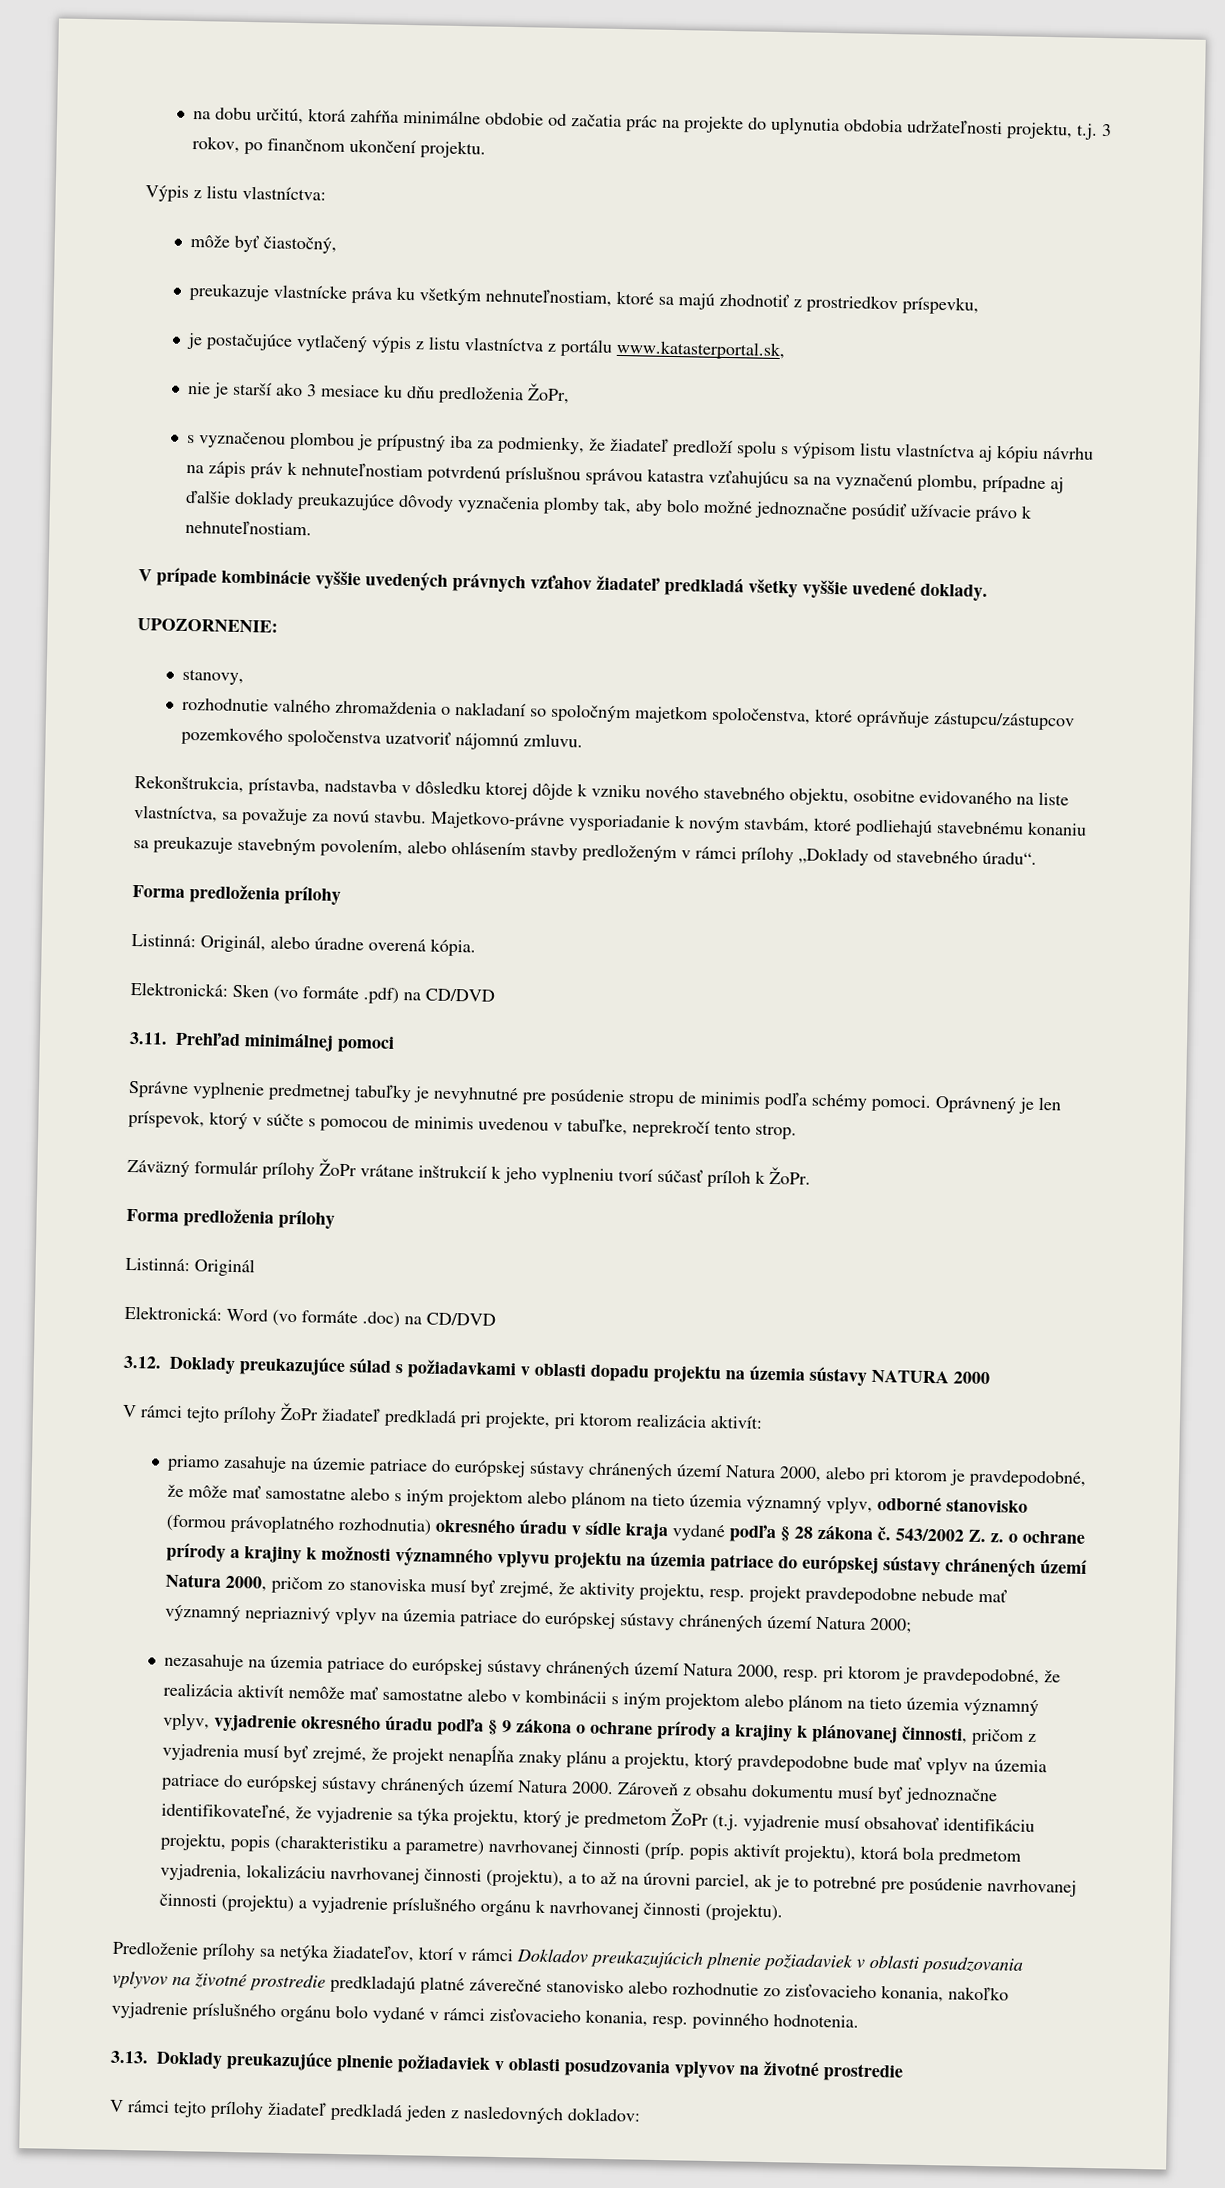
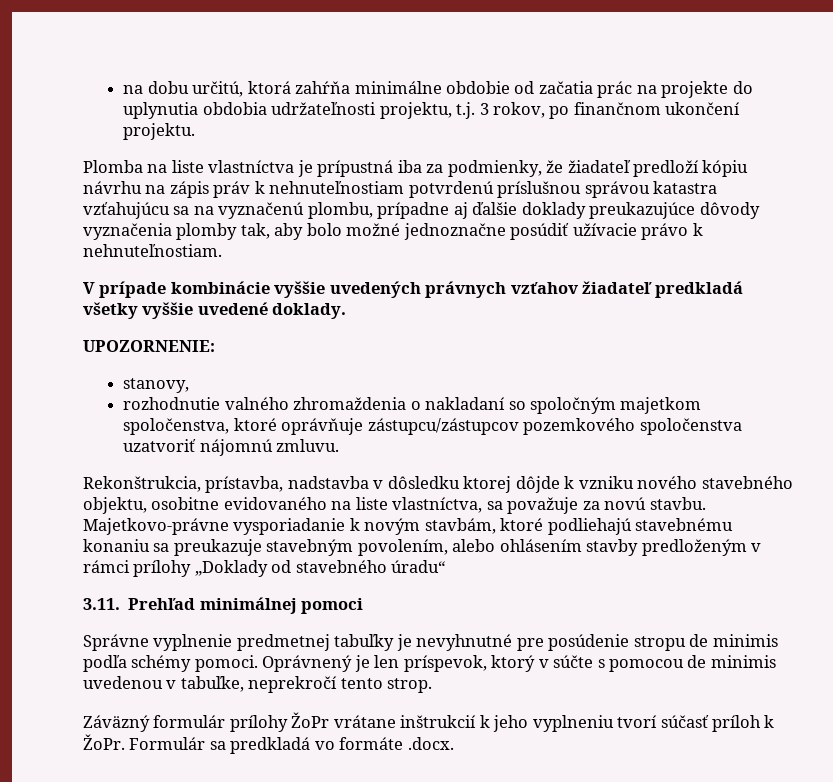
- Výpis z listu vlastníctva:
- môže byť čiastočný,
- preukazuje vlastnícke práva ku všetkým nehnuteľnostiam, ktoré sa majú zhodnotiť z prostriedkov príspevku,
- je postačujúce vytlačený výpis z listu vlastníctva z portálu www.katasterportal.sk,
- nie je starší ako 3 mesiace ku dňu predloženia ŽoPr,
- s vyznačenou plombou je prípustný iba za podmienky, že žiadateľ predloží spolu s výpisom listu vlastníctva aj kópiu návrhu na zápis práv k nehnuteľnostiam potvrdenú príslušnou správou katastra vzťahujúcu sa na vyznačenú plombu, prípadne aj ďalšie doklady preukazujúce dôvody vyznačenia plomby tak, aby bolo možné jednoznačne posúdiť užívacie právo k nehnuteľnostiam.
+ Plomba na liste vlastníctva je prípustná iba za podmienky, že žiadateľ predloží kópiu návrhu na zápis práv k nehnuteľnostiam potvrdenú príslušnou správou katastra vzťahujúcu sa na vyznačenú plombu, prípadne aj ďalšie doklady preukazujúce dôvody vyznačenia plomby tak, aby bolo možné jednoznačne posúdiť užívacie právo k nehnuteľnostiam.
- Majetkovo-právne vysporiadanie k novým stavbám, ktoré podliehajú stavebnému konaniu sa preukazuje stavebným povolením, alebo ohlásením stavby predloženým v rámci prílohy „Doklady od stavebného úradu“.
- Forma predloženia prílohy
- Listinná: Originál, alebo úradne overená kópia.
- Elektronická: Sken (vo formáte .pdf) na CD/DVD
+ Majetkovo-právne vysporiadanie k novým stavbám, ktoré podliehajú stavebnému konaniu sa preukazuje stavebným povolením, alebo ohlásením stavby predloženým v rámci prílohy „Doklady od stavebného úradu“
- Záväzný formulár prílohy ŽoPr vrátane inštrukcií k jeho vyplneniu tvorí súčasť príloh k ŽoPr.
- Forma predloženia prílohy
- Listinná: Originál
- Elektronická: Word (vo formáte .doc) na CD/DVD
- 3.12. Doklady preukazujúce súlad s požiadavkami v oblasti dopadu projektu na územia sústavy NATURA 2000
- V rámci tejto prílohy ŽoPr žiadateľ predkladá pri projekte, pri ktorom realizácia aktivít:
- priamo zasahuje na územie patriace do európskej sústavy chránených území Natura 2000, alebo pri ktorom je pravdepodobné, že môže mať samostatne alebo s iným projektom alebo plánom na tieto územia významný vplyv, odborné stanovisko (formou právoplatného rozhodnutia) okresného úradu v sídle kraja vydané podľa § 28 zákona č. 543/2002 Z. z. o ochrane prírody a krajiny k možnosti významného vplyvu projektu na územia patriace do európskej sústavy chránených území Natura 2000, pričom zo stanoviska musí byť zrejmé, že aktivity projektu, resp. projekt pravdepodobne nebude mať významný nepriaznivý vplyv na územia patriace do európskej sústavy chránených území Natura 2000;
- nezasahuje na územia patriace do európskej sústavy chránených území Natura 2000, resp. pri ktorom je pravdepodobné, že realizácia aktivít nemôže mať samostatne alebo v kombinácii s iným projektom alebo plánom na tieto územia významný vplyv, vyjadrenie okresného úradu podľa § 9 zákona o ochrane prírody a krajiny k plánovanej činnosti, pričom z vyjadrenia musí byť zrejmé, že projekt nenapĺňa znaky plánu a projektu, ktorý pravdepodobne bude mať vplyv na územia patriace do európskej sústavy chránených území Natura 2000. Zároveň z obsahu dokumentu musí byť jednoznačne identifikovateľné, že vyjadrenie sa týka projektu, ktorý je predmetom ŽoPr (t.j. vyjadrenie musí obsahovať identifikáciu projektu, popis (charakteristiku a parametre) navrhovanej činnosti (príp. popis aktivít projektu), ktorá bola predmetom vyjadrenia, lokalizáciu navrhovanej činnosti (projektu), a to až na úrovni parciel, ak je to potrebné pre posúdenie navrhovanej činnosti (projektu) a vyjadrenie príslušného orgánu k navrhovanej činnosti (projektu).
- Predloženie prílohy sa netýka žiadateľov, ktorí v rámci Dokladov preukazujúcich plnenie požiadaviek v oblasti posudzovania vplyvov na životné prostredie predkladajú platné záverečné stanovisko alebo rozhodnutie zo zisťovacieho konania, nakoľko vyjadrenie príslušného orgánu bolo vydané v rámci zisťovacieho konania, resp. povinného hodnotenia.
- 3.13. Doklady preukazujúce plnenie požiadaviek v oblasti posudzovania vplyvov na životné prostredie
- V rámci tejto prílohy žiadateľ predkladá jeden z nasledovných dokladov:
+ Záväzný formulár prílohy ŽoPr vrátane inštrukcií k jeho vyplneniu tvorí súčasť príloh k ŽoPr. Formulár sa predkladá vo formáte .docx.

